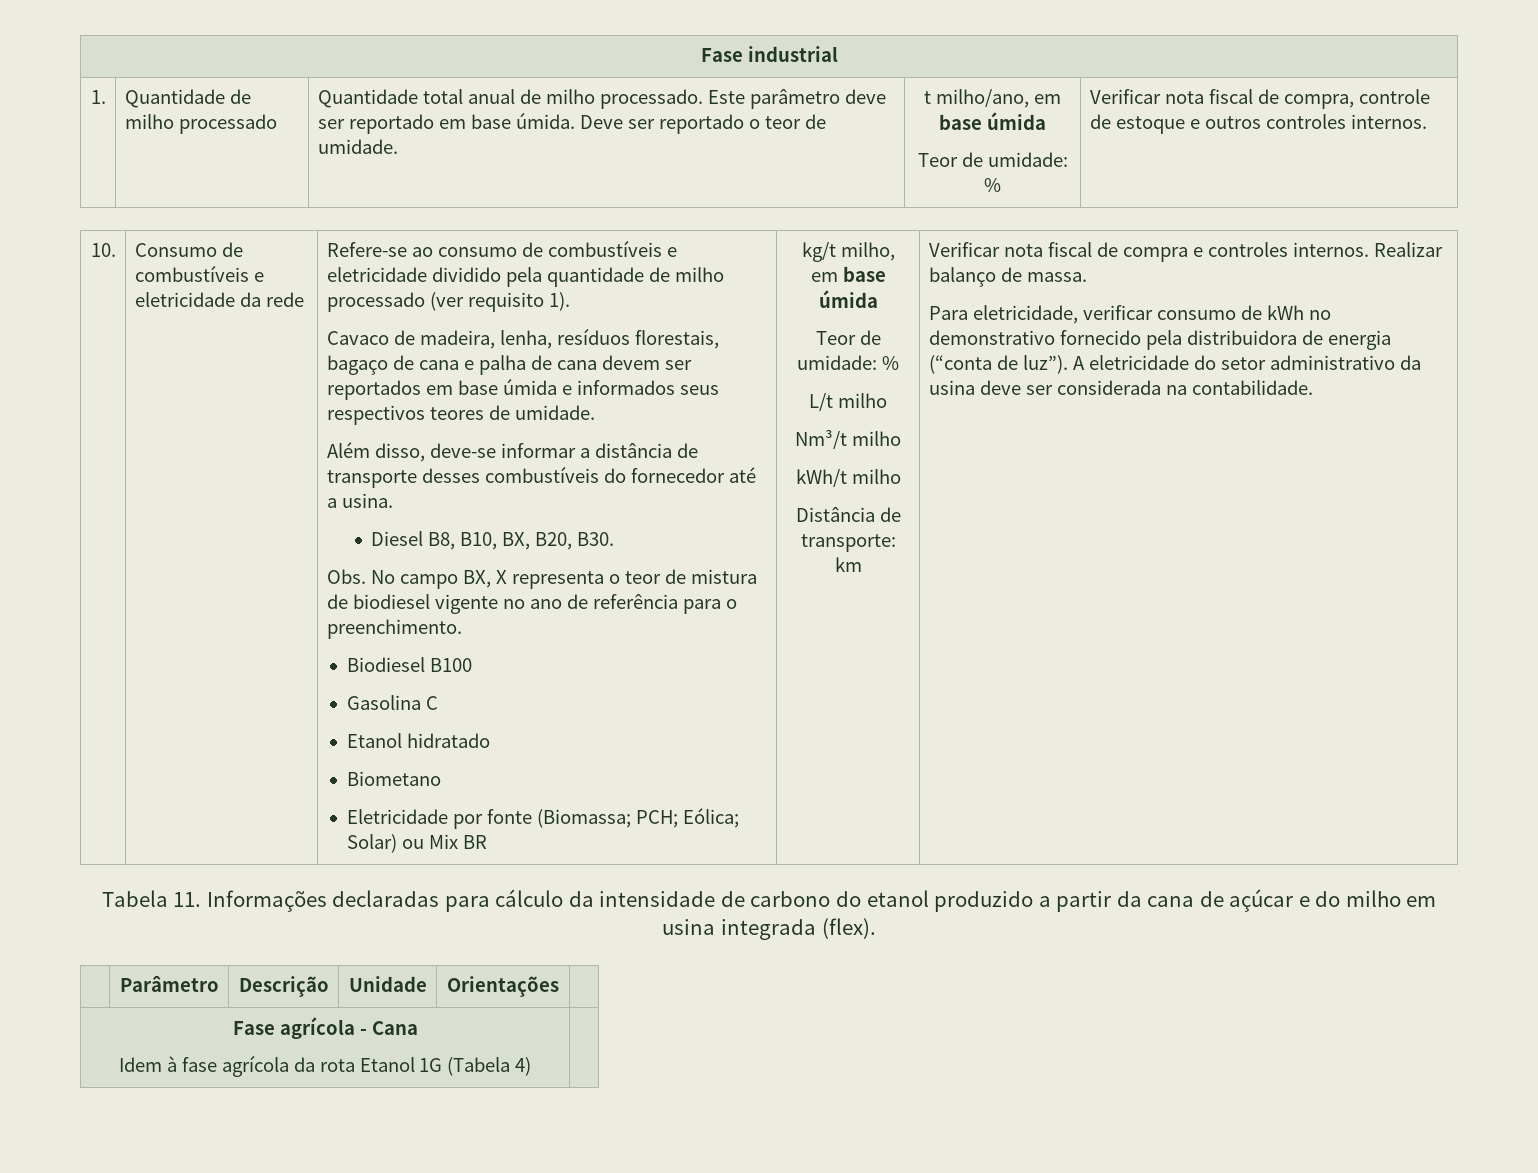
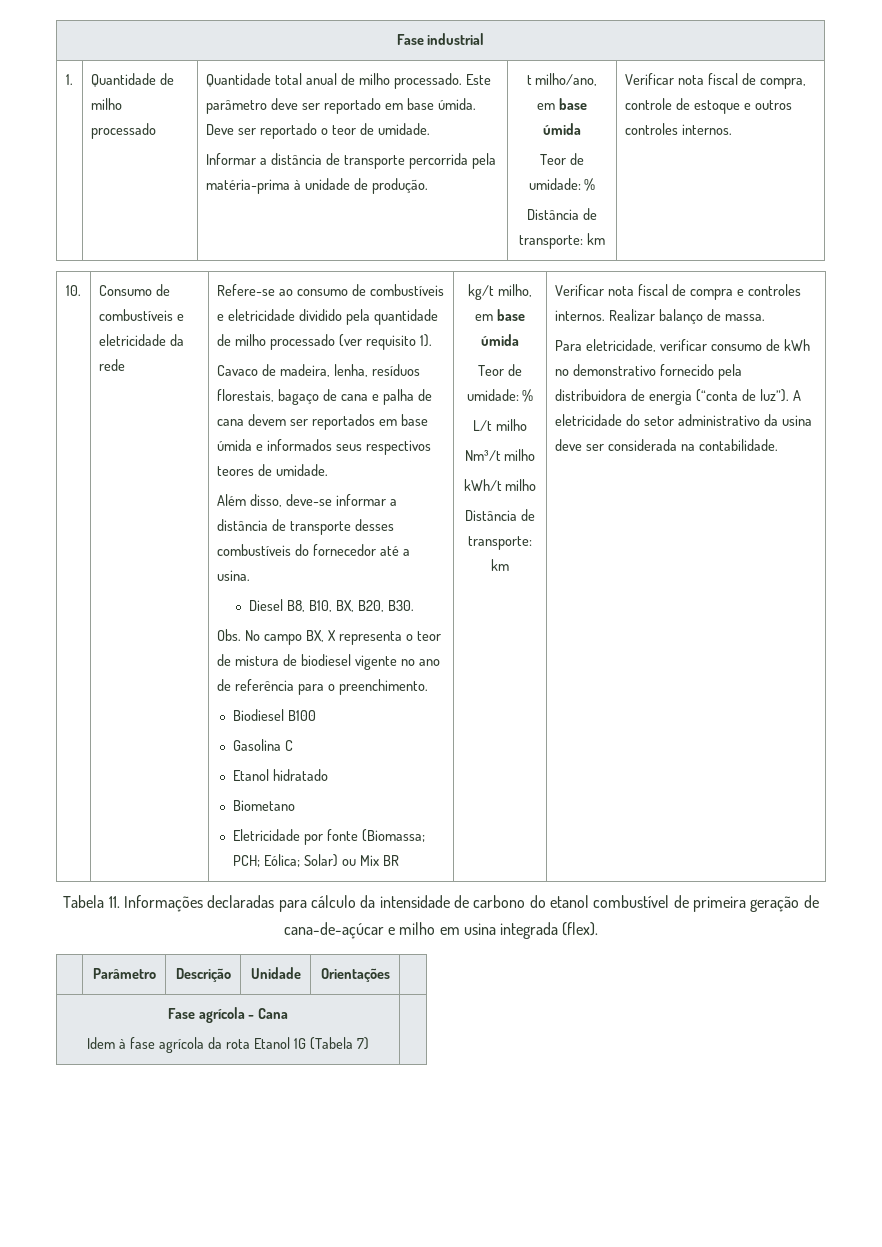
+ Informar a distância de transporte percorrida pela matéria-prima à unidade de produção.
  t milho/ano, em base úmida
  Teor de umidade: %
+ Distância de transporte: km
- Tabela 11. Informações declaradas para cálculo da intensidade de carbono do etanol produzido a partir da cana de açúcar e do milho em usina integrada (flex).
+ Tabela 11. Informações declaradas para cálculo da intensidade de carbono do etanol combustível de primeira geração de cana-de-açúcar e milho em usina integrada (flex).
  Fase agrícola - Cana
- Idem à fase agrícola da rota Etanol 1G (Tabela 4) |
+ Idem à fase agrícola da rota Etanol 1G (Tabela 7) |

